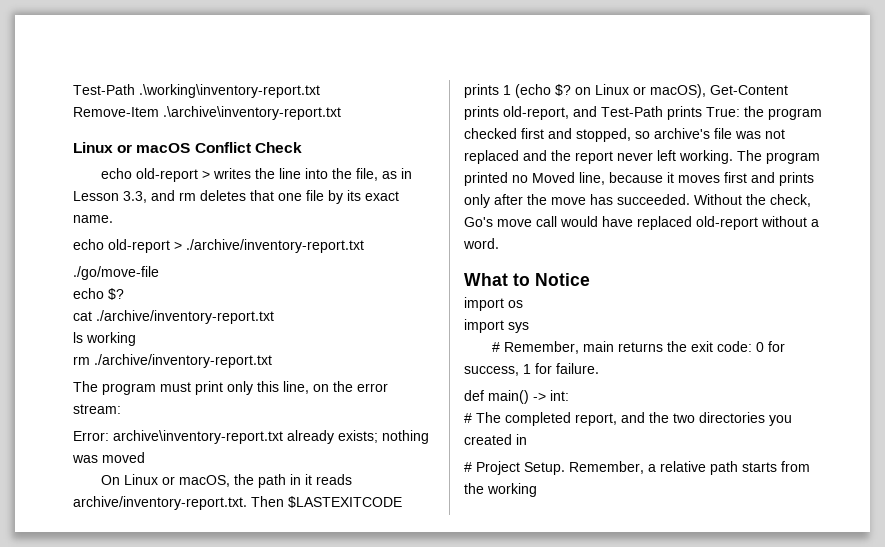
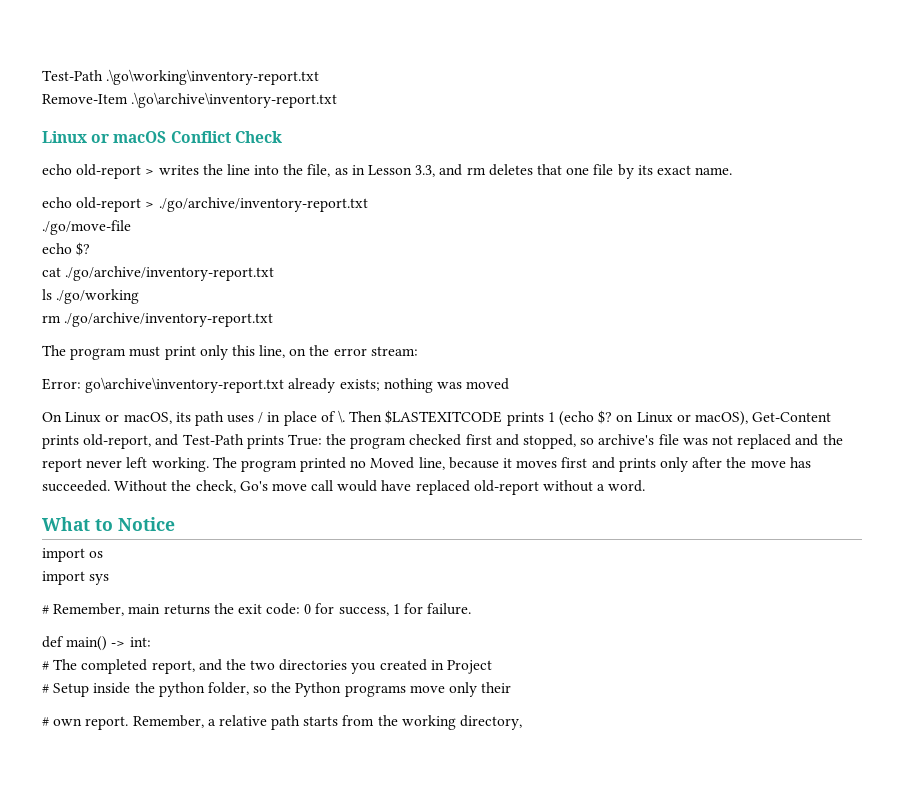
- Test-Path .\working\inventory-report.txt
+ Test-Path .\go\working\inventory-report.txt
- Remove-Item .\archive\inventory-report.txt
+ Remove-Item .\go\archive\inventory-report.txt
- echo old-report > ./archive/inventory-report.txt
+ echo old-report > ./go/archive/inventory-report.txt
- cat ./archive/inventory-report.txt
+ cat ./go/archive/inventory-report.txt
- ls working
- rm ./archive/inventory-report.txt
+ ls ./go/working
+ rm ./go/archive/inventory-report.txt
- Error: archive\inventory-report.txt already exists; nothing was moved
+ Error: go\archive\inventory-report.txt already exists; nothing was moved
- On Linux or macOS, the path in it reads archive/inventory-report.txt. Then $LASTEXITCODE prints 1 (echo $? on Linux or macOS), Get-Content prints old-report, and Test-Path prints True: the program checked first and stopped, so archive's file was not replaced and the report never left working.
+ On Linux or macOS, its path uses / in place of \. Then $LASTEXITCODE prints 1 (echo $? on Linux or macOS), Get-Content prints old-report, and Test-Path prints True: the program checked first and stopped, so archive's file was not replaced and the report never left working.
- # The completed report, and the two directories you created in
- # Project Setup.
+ # The completed report, and the two directories you created in Project
+ # Setup inside the python folder, so the Python programs move only their
+ # own report.
- Remember, a relative path starts from the working
+ Remember, a relative path starts from the working directory,

